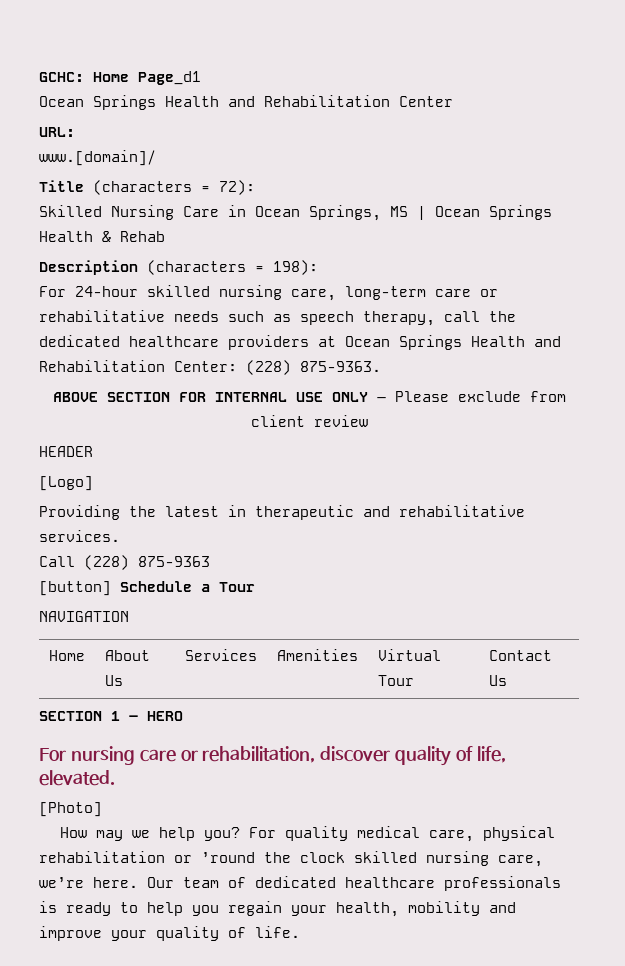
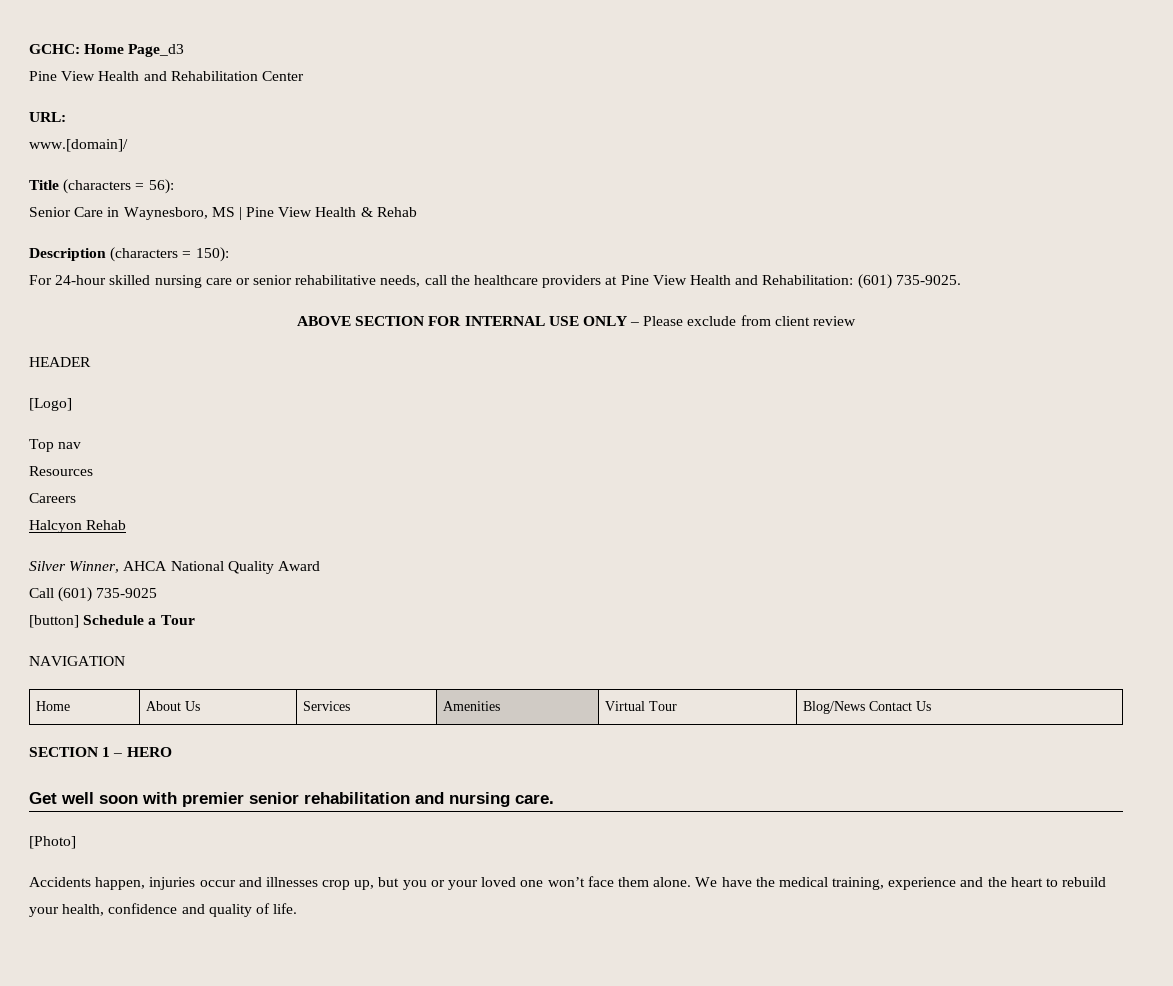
- GCHC: Home Page_d1
- Ocean Springs Health and Rehabilitation Center
+ GCHC: Home Page_d3
+ Pine View Health and Rehabilitation Center
- Title (characters = 72):
- Skilled Nursing Care in Ocean Springs, MS | Ocean Springs Health & Rehab
+ Title (characters = 56):
+ Senior Care in Waynesboro, MS | Pine View Health & Rehab
- Description (characters = 198):
+ Description (characters = 150):
- For 24-hour skilled nursing care, long-term care or rehabilitative needs such as speech therapy, call the dedicated healthcare providers at Ocean Springs Health and Rehabilitation Center: (228) 875-9363.
+ For 24-hour skilled nursing care or senior rehabilitative needs, call the healthcare providers at Pine View Health and Rehabilitation: (601) 735-9025.
- Providing the latest in therapeutic and rehabilitative services.
+ Top nav
+ Resources
+ Careers
+ Halcyon Rehab
+ Silver Winner, AHCA National Quality Award
- Call (228) 875-9363
+ Call (601) 735-9025
- Home | About Us | Services | Amenities | Virtual Tour | Contact Us
+ Home | About Us | Services | Amenities | Virtual Tour | Blog/News Contact Us
- For nursing care or rehabilitation, discover quality of life, elevated.
+ Get well soon with premier senior rehabilitation and nursing care.
  [Photo]
- How may we help you? For quality medical care, physical rehabilitation or ’round the clock skilled nursing care, we’re here. Our team of dedicated healthcare professionals is ready to help you regain your health, mobility and improve your quality of life.
+ Accidents happen, injuries occur and illnesses crop up, but you or your loved one won’t face them alone. We have the medical training, experience and the heart to rebuild your health, confidence and quality of life.

